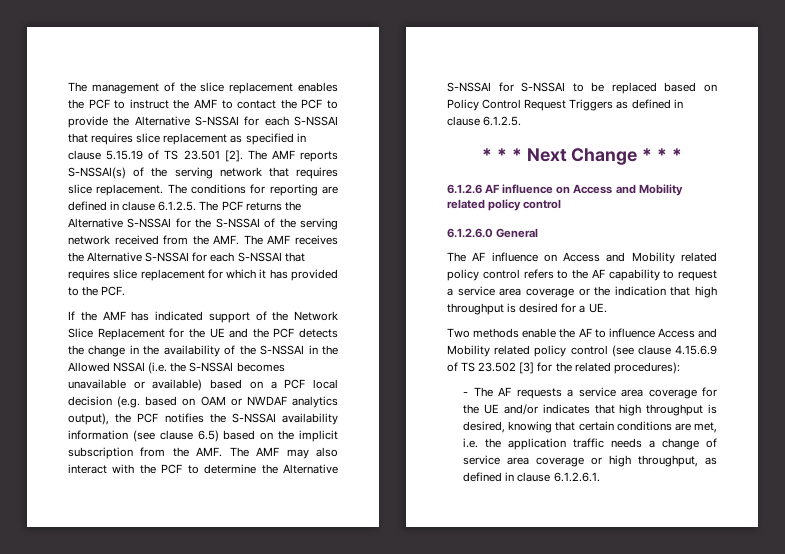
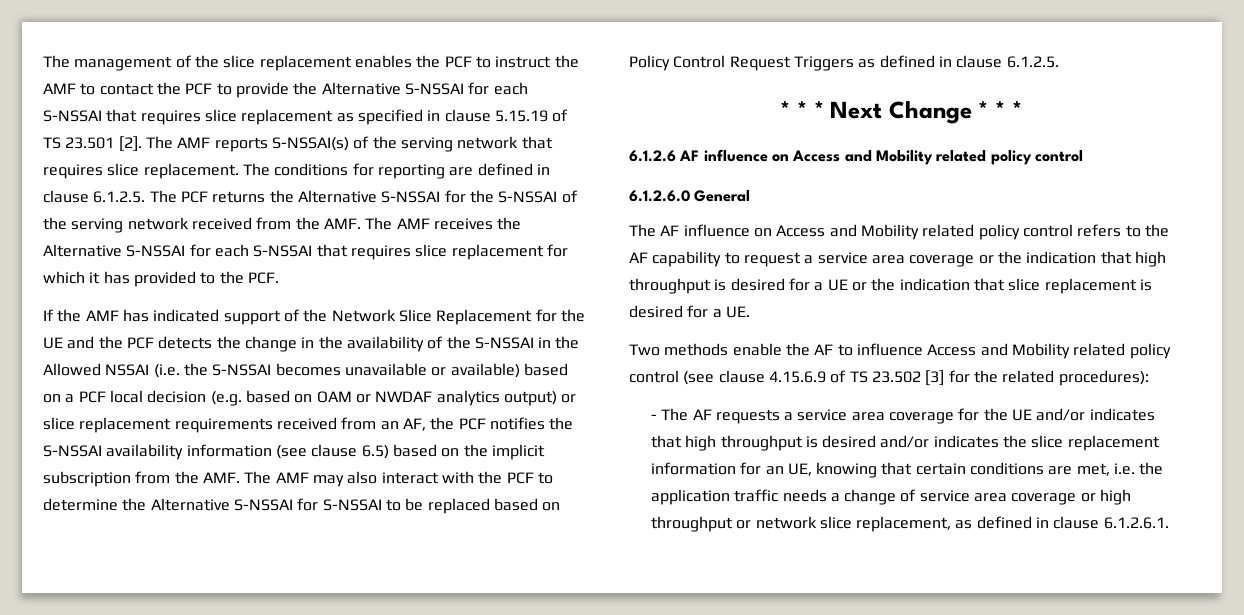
- If the AMF has indicated support of the Network Slice Replacement for the UE and the PCF detects the change in the availability of the S-NSSAI in the Allowed NSSAI (i.e. the S-NSSAI becomes unavailable or available) based on a PCF local decision (e.g. based on OAM or NWDAF analytics output), the PCF notifies the S-NSSAI availability information (see clause 6.5) based on the implicit subscription from the AMF. The AMF may also interact with the PCF to determine the Alternative S-NSSAI for S-NSSAI to be replaced based on Policy Control Request Triggers as defined in clause 6.1.2.5.
+ If the AMF has indicated support of the Network Slice Replacement for the UE and the PCF detects the change in the availability of the S-NSSAI in the Allowed NSSAI (i.e. the S-NSSAI becomes unavailable or available) based on a PCF local decision (e.g. based on OAM or NWDAF analytics output) or slice replacement requirements received from an AF, the PCF notifies the S-NSSAI availability information (see clause 6.5) based on the implicit subscription from the AMF. The AMF may also interact with the PCF to determine the Alternative S-NSSAI for S-NSSAI to be replaced based on Policy Control Request Triggers as defined in clause 6.1.2.5.
- The AF influence on Access and Mobility related policy control refers to the AF capability to request a service area coverage or the indication that high throughput is desired for a UE.
+ The AF influence on Access and Mobility related policy control refers to the AF capability to request a service area coverage or the indication that high throughput is desired for a UE or the indication that slice replacement is desired for a UE.
- - The AF requests a service area coverage for the UE and/or indicates that high throughput is desired, knowing that certain conditions are met, i.e. the application traffic needs a change of service area coverage or high throughput, as defined in clause 6.1.2.6.1.
+ - The AF requests a service area coverage for the UE and/or indicates that high throughput is desired and/or indicates the slice replacement information for an UE, knowing that certain conditions are met, i.e. the application traffic needs a change of service area coverage or high throughput or network slice replacement, as defined in clause 6.1.2.6.1.

